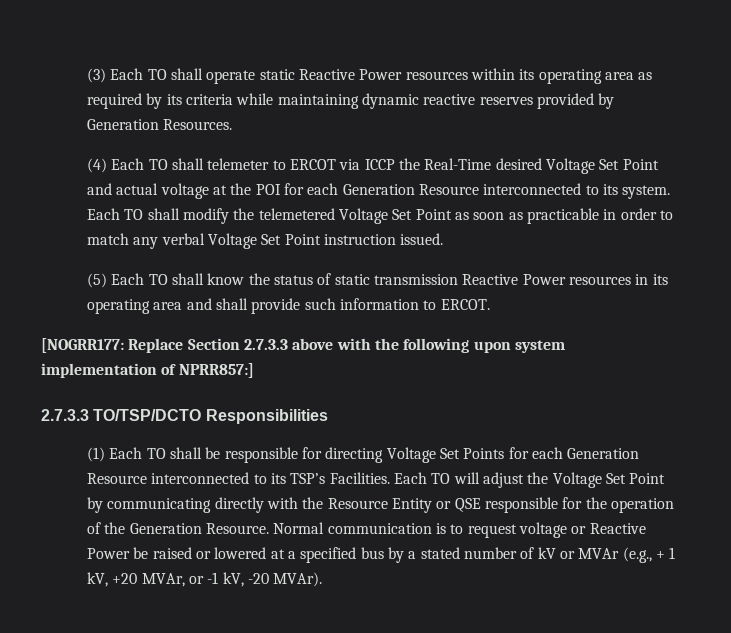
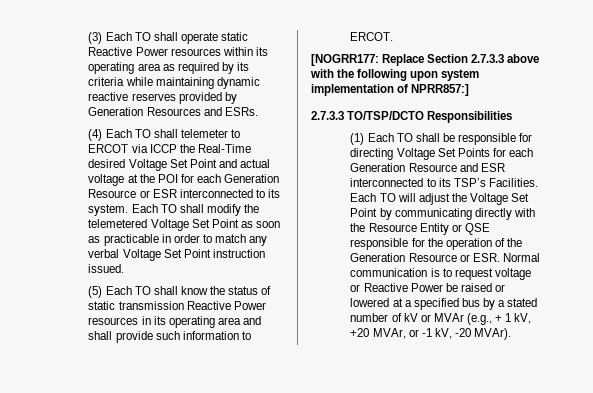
- (3) Each TO shall operate static Reactive Power resources within its operating area as required by its criteria while maintaining dynamic reactive reserves provided by Generation Resources.
+ (3) Each TO shall operate static Reactive Power resources within its operating area as required by its criteria while maintaining dynamic reactive reserves provided by Generation Resources and ESRs.
- (4) Each TO shall telemeter to ERCOT via ICCP the Real-Time desired Voltage Set Point and actual voltage at the POI for each Generation Resource interconnected to its system.
+ (4) Each TO shall telemeter to ERCOT via ICCP the Real-Time desired Voltage Set Point and actual voltage at the POI for each Generation Resource or ESR interconnected to its system.
- (1) Each TO shall be responsible for directing Voltage Set Points for each Generation Resource interconnected to its TSP’s Facilities.
+ (1) Each TO shall be responsible for directing Voltage Set Points for each Generation Resource and ESR interconnected to its TSP’s Facilities.
- Each TO will adjust the Voltage Set Point by communicating directly with the Resource Entity or QSE responsible for the operation of the Generation Resource. Normal communication is to request voltage or Reactive Power be raised or lowered at a specified bus by a stated number of kV or MVAr (e.g., + 1 kV, +20 MVAr, or -1 kV, -20 MVAr).
+ Each TO will adjust the Voltage Set Point by communicating directly with the Resource Entity or QSE responsible for the operation of the Generation Resource or ESR. Normal communication is to request voltage or Reactive Power be raised or lowered at a specified bus by a stated number of kV or MVAr (e.g., + 1 kV, +20 MVAr, or -1 kV, -20 MVAr).

